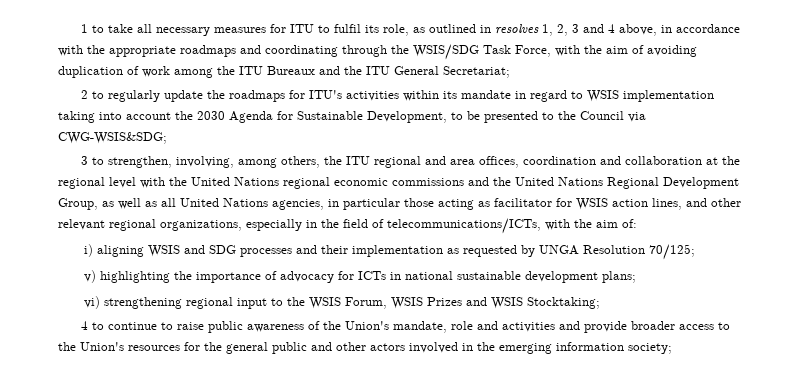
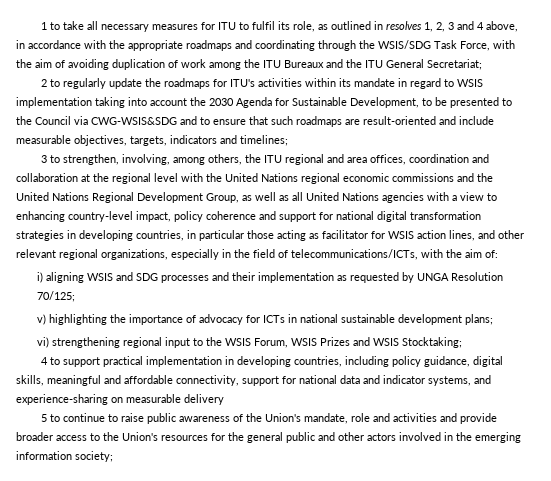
- 2 to regularly update the roadmaps for ITU's activities within its mandate in regard to WSIS implementation taking into account the 2030 Agenda for Sustainable Development, to be presented to the Council via CWG-WSIS&SDG;
+ 2 to regularly update the roadmaps for ITU's activities within its mandate in regard to WSIS implementation taking into account the 2030 Agenda for Sustainable Development, to be presented to the Council via CWG-WSIS&SDG and to ensure that such roadmaps are result-oriented and include measurable objectives, targets, indicators and timelines;
- 3 to strengthen, involving, among others, the ITU regional and area offices, coordination and collaboration at the regional level with the United Nations regional economic commissions and the United Nations Regional Development Group, as well as all United Nations agencies, in particular those acting as facilitator for WSIS action lines, and other relevant regional organizations, especially in the field of telecommunications/ICTs, with the aim of:
+ 3 to strengthen, involving, among others, the ITU regional and area offices, coordination and collaboration at the regional level with the United Nations regional economic commissions and the United Nations Regional Development Group, as well as all United Nations agencies with a view to enhancing country-level impact, policy coherence and support for national digital transformation strategies in developing countries, in particular those acting as facilitator for WSIS action lines, and other relevant regional organizations, especially in the field of telecommunications/ICTs, with the aim of:
- 4 to continue to raise public awareness of the Union's mandate, role and activities and provide broader access to the Union's resources for the general public and other actors involved in the emerging information society;
+ 4 to support practical implementation in developing countries, including policy guidance, digital skills, meaningful and affordable connectivity, support for national data and indicator systems, and experience-sharing on measurable delivery
+ 5 to continue to raise public awareness of the Union's mandate, role and activities and provide broader access to the Union's resources for the general public and other actors involved in the emerging information society;

